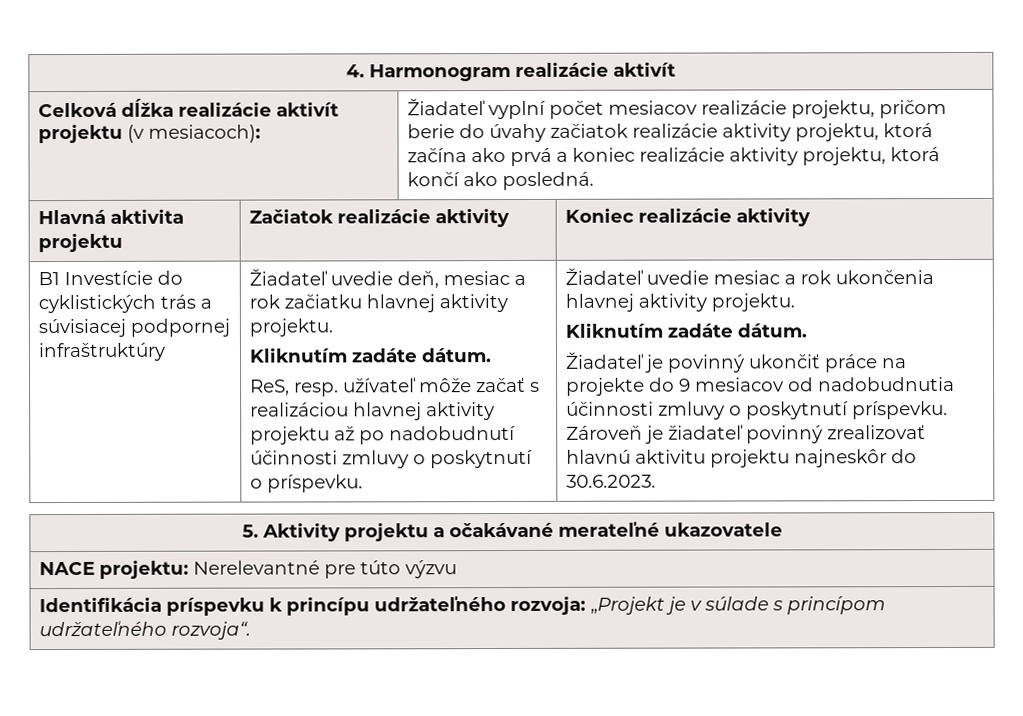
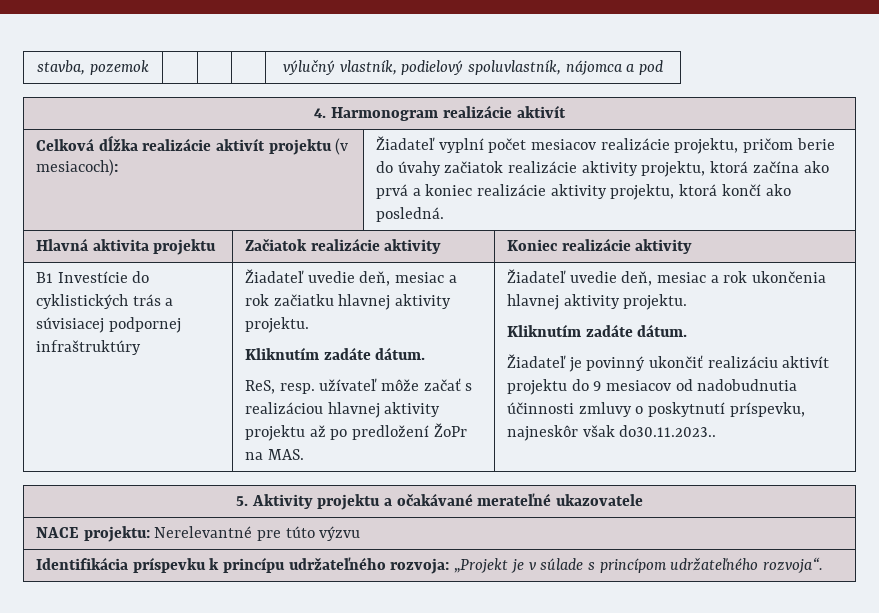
+ stavba, pozemok | | | | výlučný vlastník, podielový spoluvlastník, nájomca a pod
- ReS, resp. užívateľ môže začať s realizáciou hlavnej aktivity projektu až po nadobudnutí účinnosti zmluvy o poskytnutí o príspevku. | Žiadateľ uvedie mesiac a rok ukončenia hlavnej aktivity projektu.
+ ReS, resp. užívateľ môže začať s realizáciou hlavnej aktivity projektu až po predložení ŽoPr na MAS. | Žiadateľ uvedie deň, mesiac a rok ukončenia hlavnej aktivity projektu.
- Žiadateľ je povinný ukončiť práce na projekte do 9 mesiacov od nadobudnutia účinnosti zmluvy o poskytnutí príspevku. Zároveň je žiadateľ povinný zrealizovať hlavnú aktivitu projektu najneskôr do 30.6.2023.
+ Žiadateľ je povinný ukončiť realizáciu aktivít projektu do 9 mesiacov od nadobudnutia účinnosti zmluvy o poskytnutí príspevku, najneskôr však do30.11.2023..

